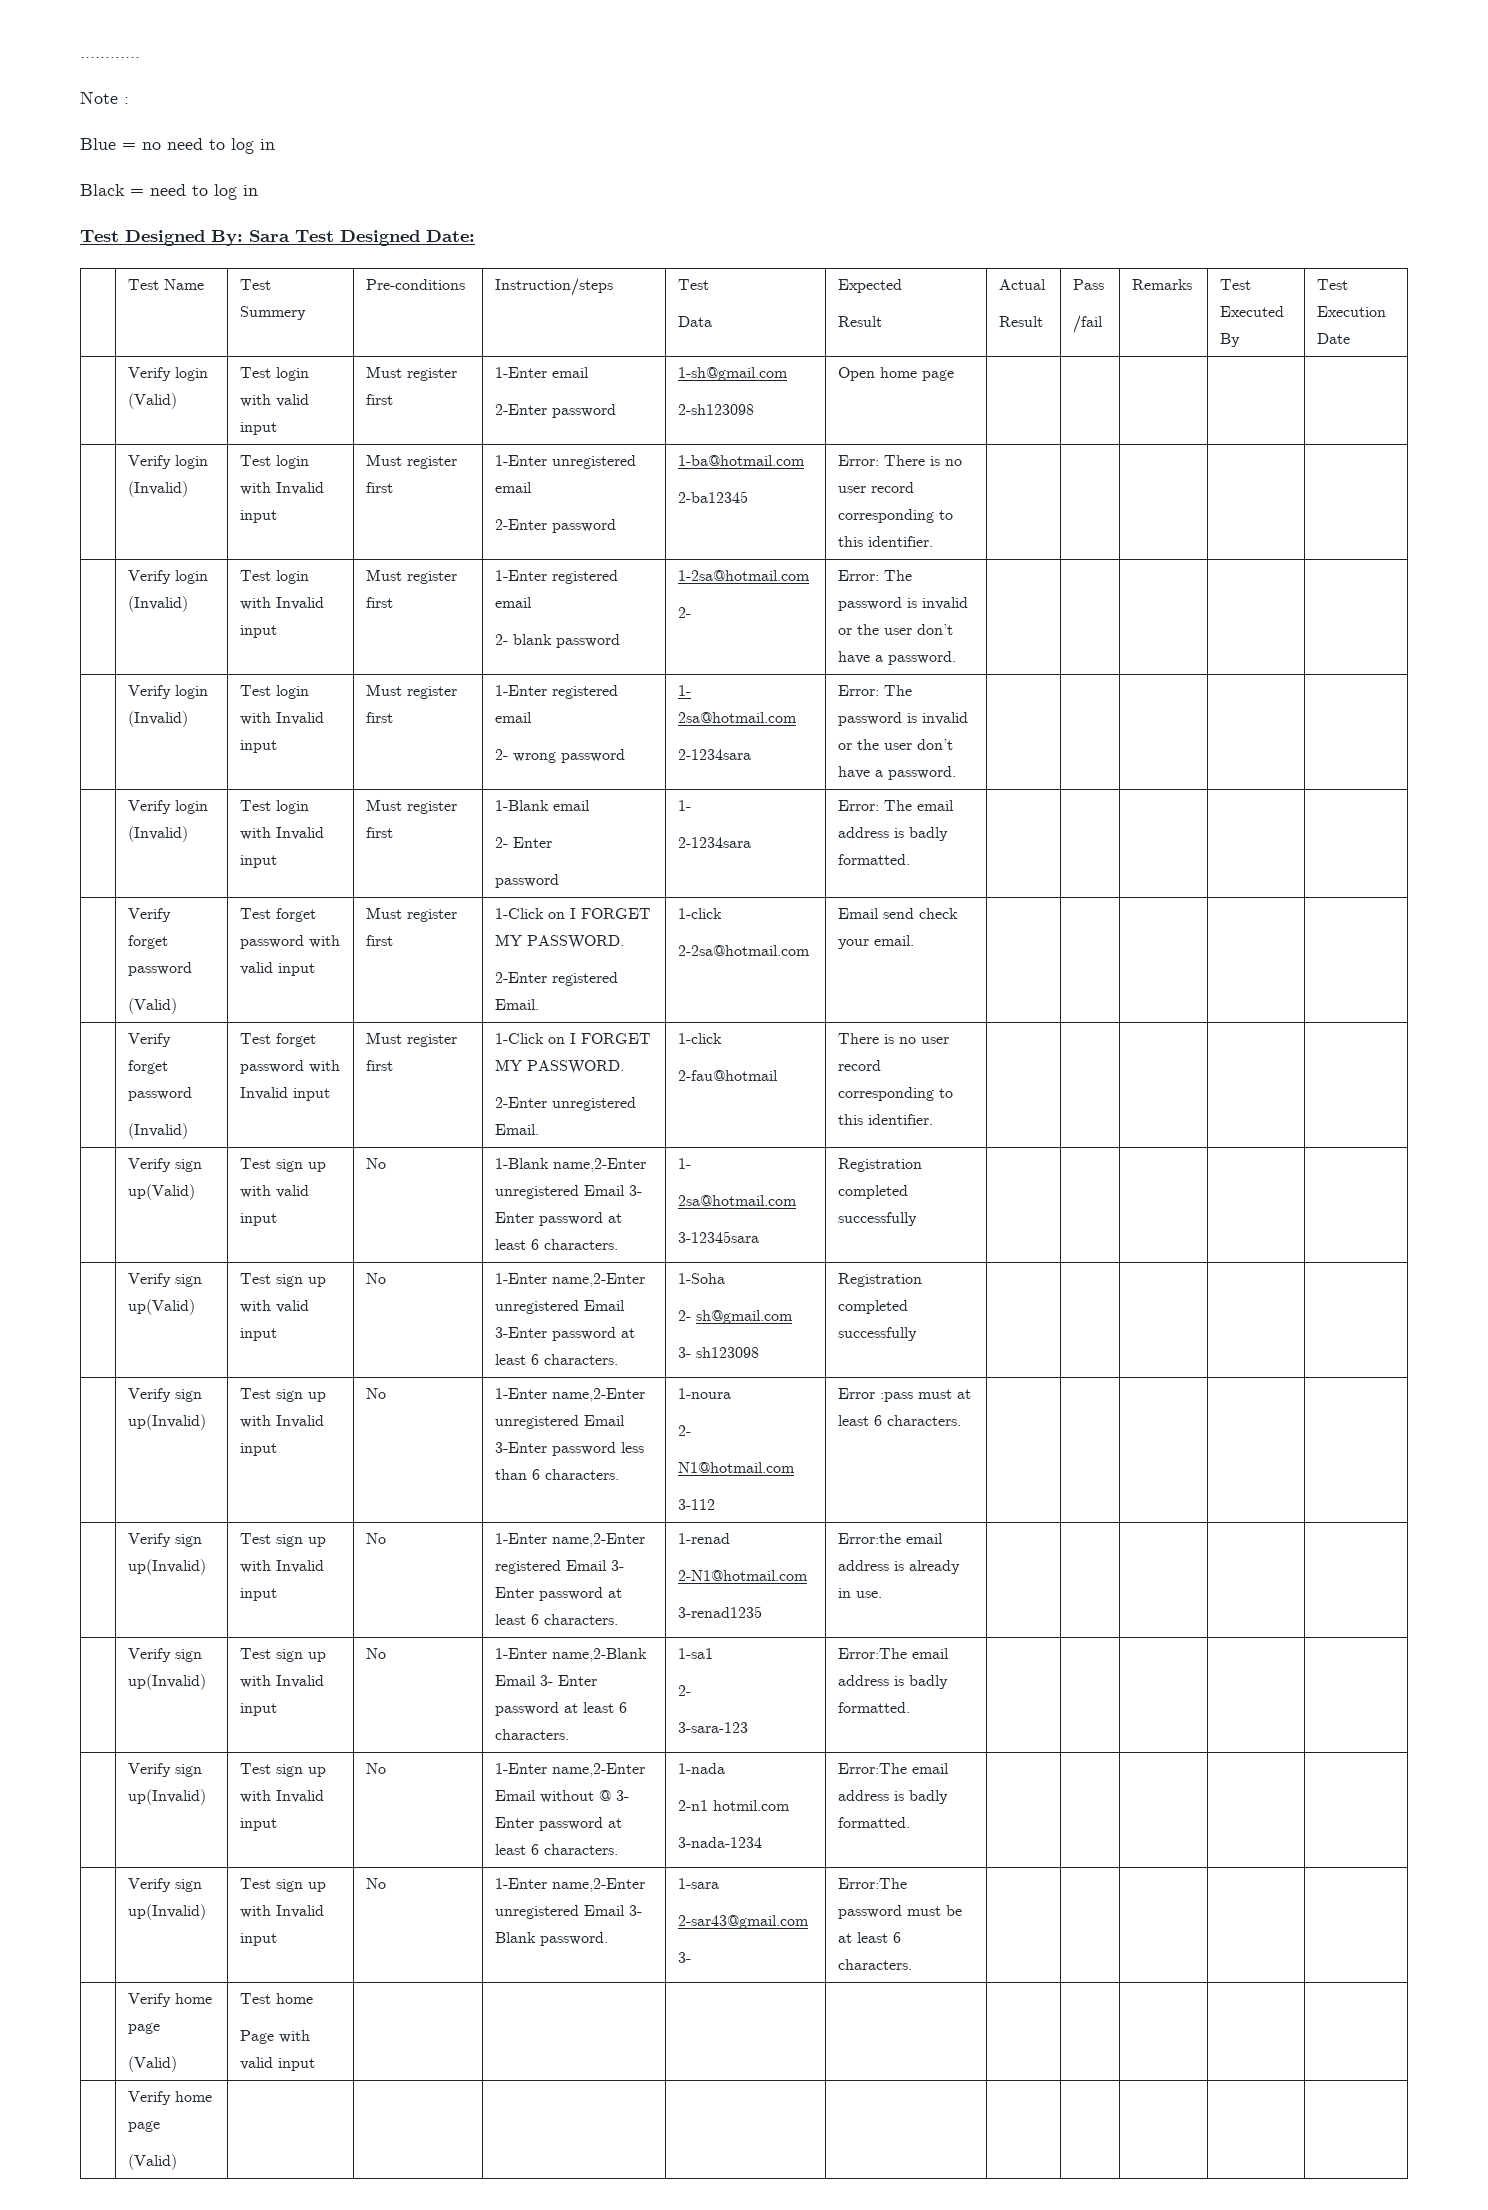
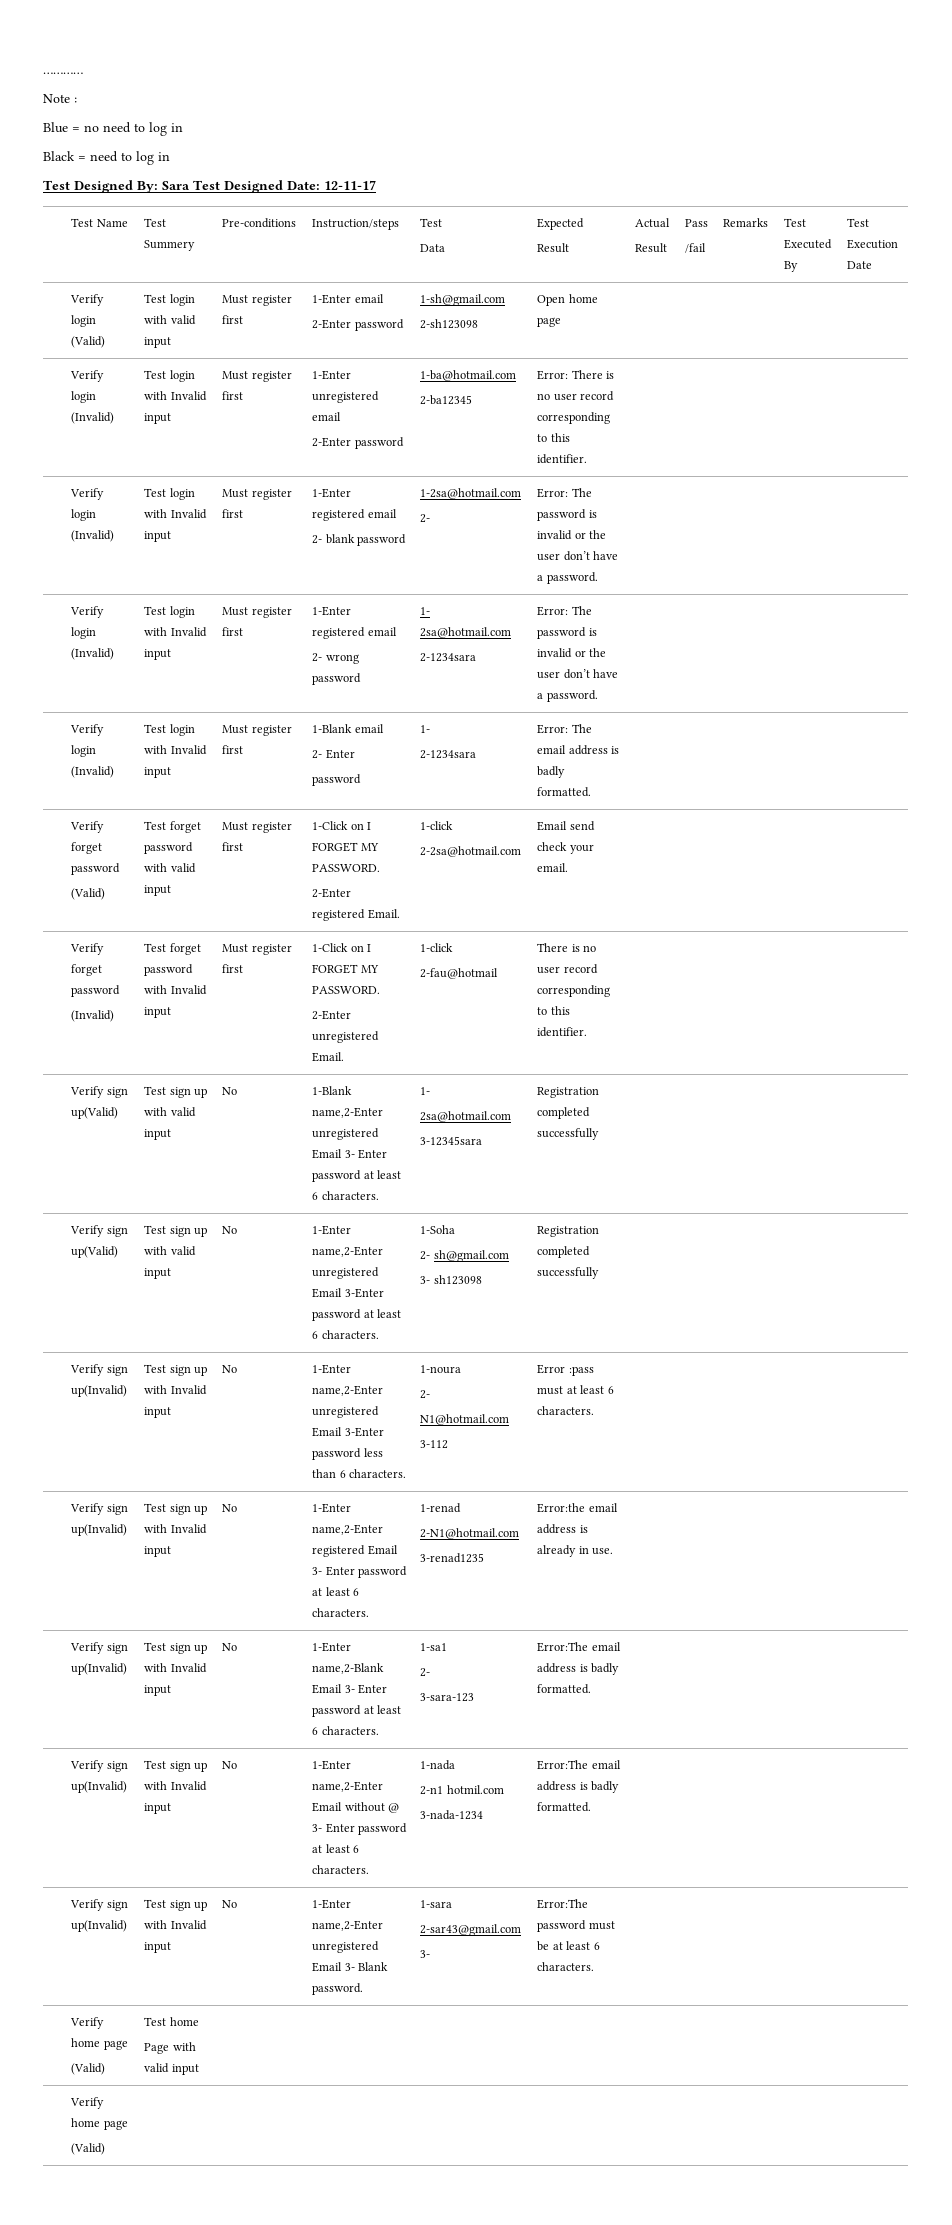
- Test Designed By: Sara Test Designed Date:
+ Test Designed By: Sara Test Designed Date: 12-11-17

